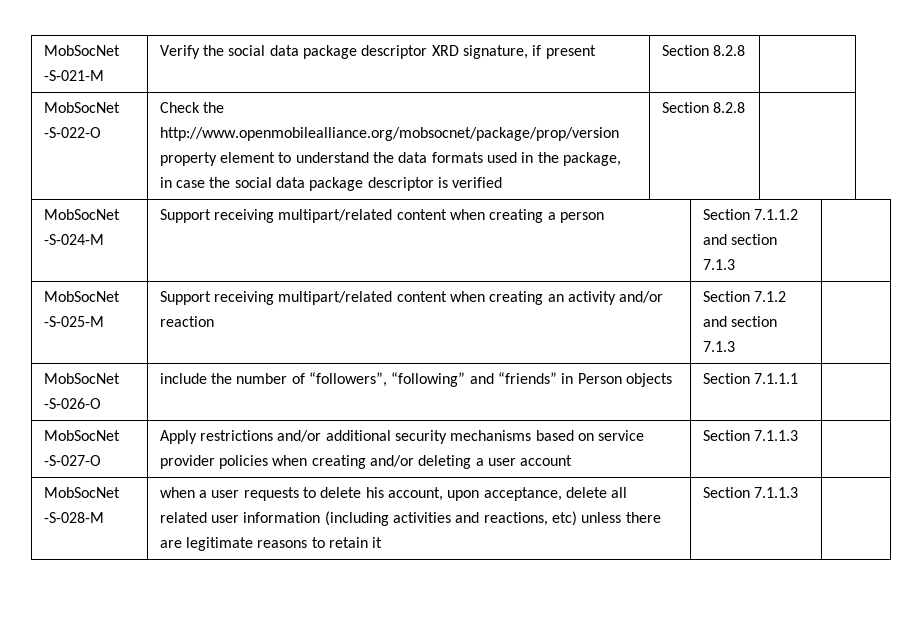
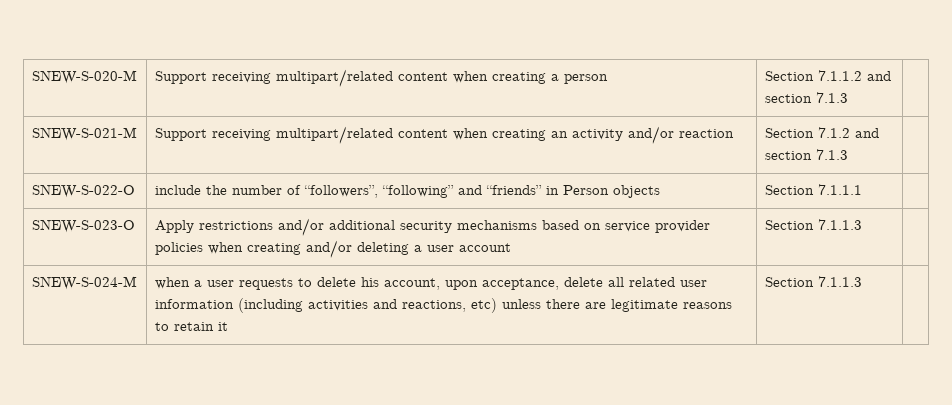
- MobSocNet -S-021-M | Verify the social data package descriptor XRD signature, if present | Section 8.2.8 |
- MobSocNet -S-022-O | Check the http://www.openmobilealliance.org/mobsocnet/package/prop/version property element to understand the data formats used in the package, in case the social data package descriptor is verified | Section 8.2.8 |
- MobSocNet -S-024-M | Support receiving multipart/related content when creating a person | Section 7.1.1.2 and section 7.1.3 |
+ SNEW-S-020-M | Support receiving multipart/related content when creating a person | Section 7.1.1.2 and section 7.1.3 |
- MobSocNet -S-025-M | Support receiving multipart/related content when creating an activity and/or reaction | Section 7.1.2 and section 7.1.3 |
+ SNEW-S-021-M | Support receiving multipart/related content when creating an activity and/or reaction | Section 7.1.2 and section 7.1.3 |
- MobSocNet -S-026-O | include the number of “followers”, “following” and “friends” in Person objects | Section 7.1.1.1 |
+ SNEW-S-022-O | include the number of “followers”, “following” and “friends” in Person objects | Section 7.1.1.1 |
- MobSocNet -S-027-O | Apply restrictions and/or additional security mechanisms based on service provider policies when creating and/or deleting a user account | Section 7.1.1.3 |
+ SNEW-S-023-O | Apply restrictions and/or additional security mechanisms based on service provider policies when creating and/or deleting a user account | Section 7.1.1.3 |
- MobSocNet -S-028-M | when a user requests to delete his account, upon acceptance, delete all related user information (including activities and reactions, etc) unless there are legitimate reasons to retain it | Section 7.1.1.3 |
+ SNEW-S-024-M | when a user requests to delete his account, upon acceptance, delete all related user information (including activities and reactions, etc) unless there are legitimate reasons to retain it | Section 7.1.1.3 |

